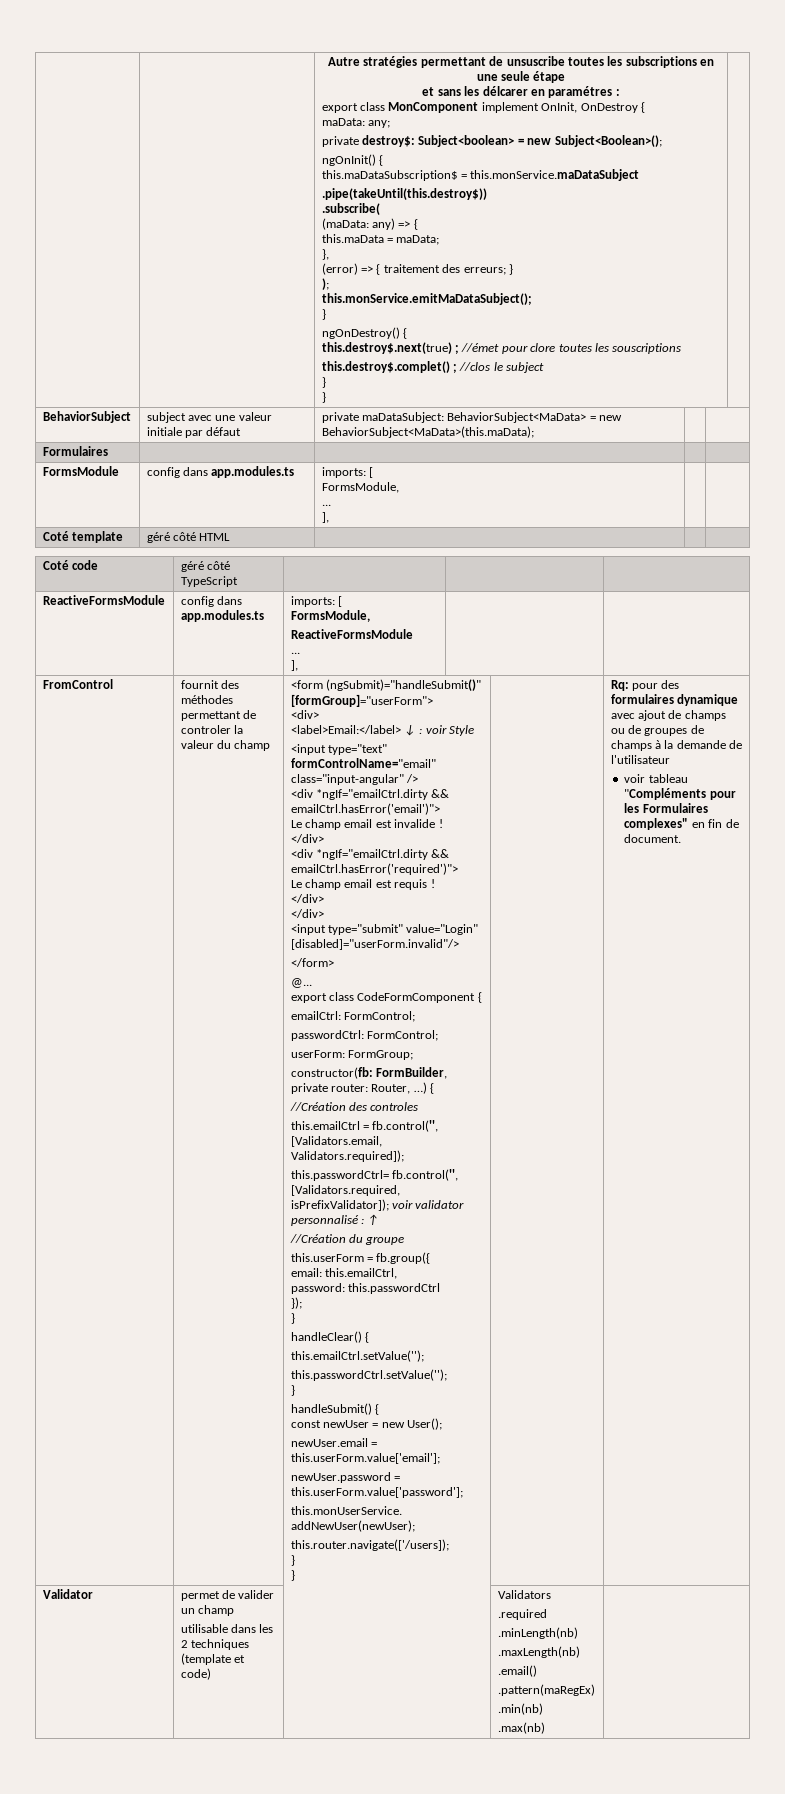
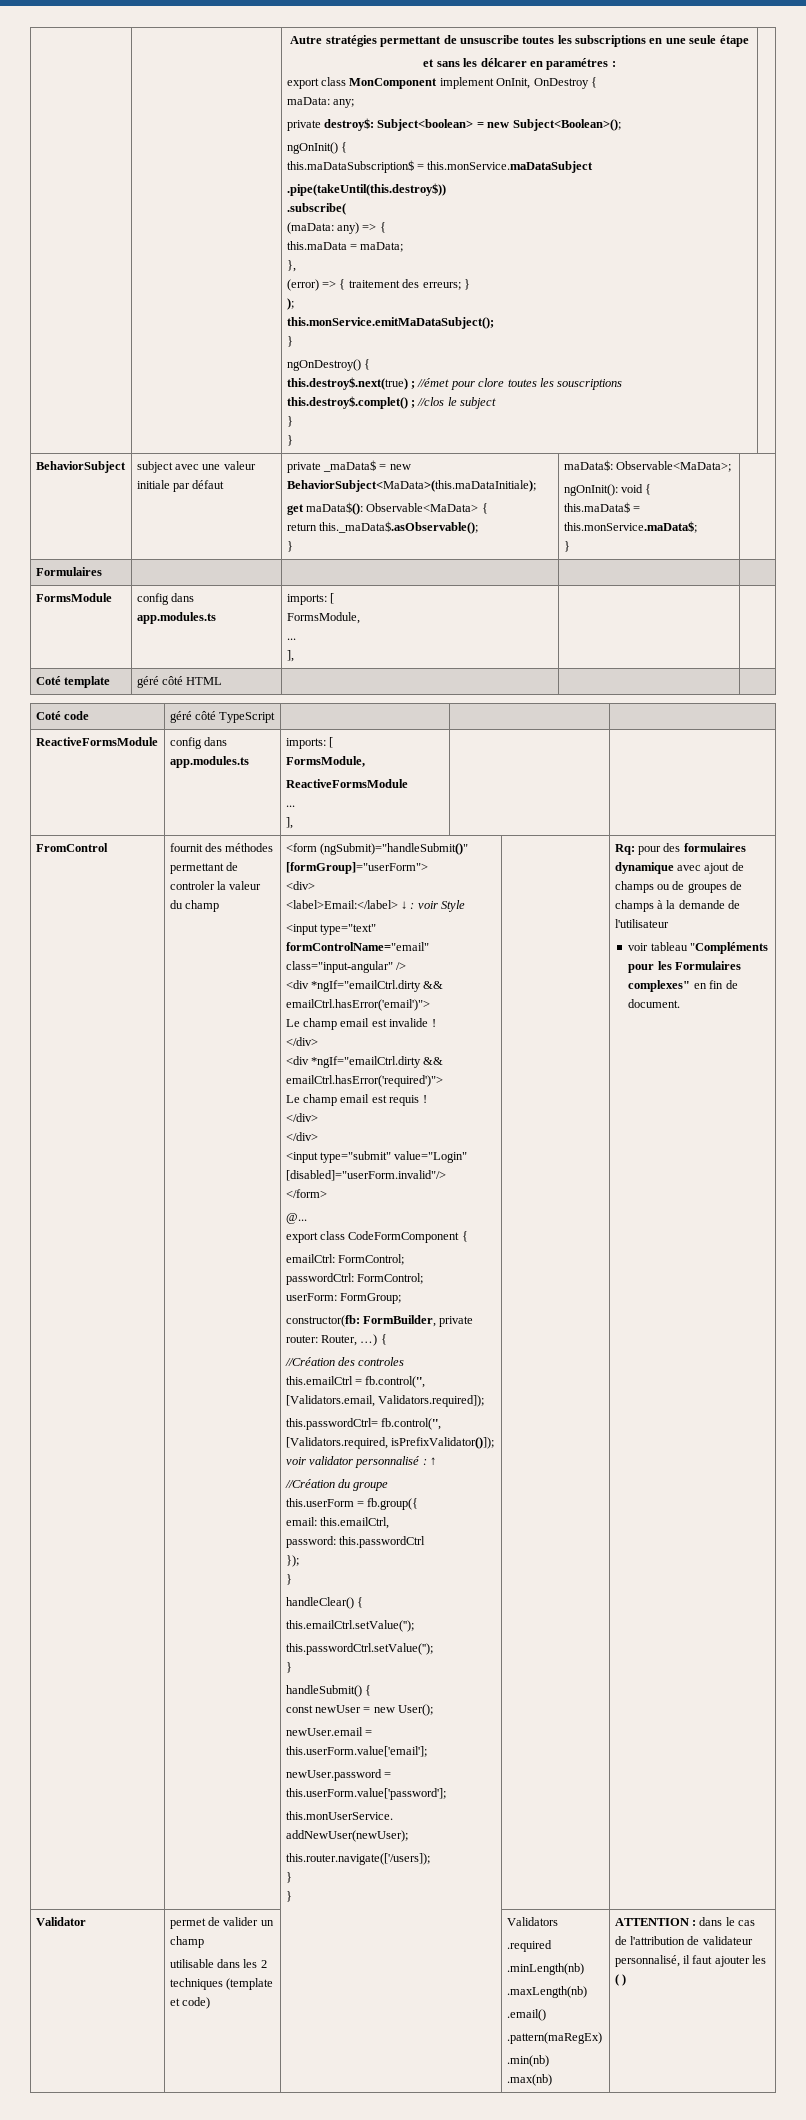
- BehaviorSubject | subject avec une valeur initiale par défaut | private maDataSubject: BehaviorSubject<MaData> = new BehaviorSubject<MaData>(this.maData); | |
+ BehaviorSubject | subject avec une valeur initiale par défaut | private _maData$ = new BehaviorSubject<MaData>(this.maDataInitiale);
+ get maData$(): Observable<MaData> {
+ return this._maData$.asObservable();
+ } | maData$: Observable<MaData>;
+ ngOnInit(): void {
+ this.maData$ = this.monService.maData$;
+ } |
- this.passwordCtrl= fb.control('', [Validators.required, isPrefixValidator]); voir validator personnalisé : ↑
+ this.passwordCtrl= fb.control('', [Validators.required, isPrefixValidator()]); voir validator personnalisé : ↑
  Validator | permet de valider un champ
  utilisable dans les 2 techniques (template et code) | | Validators
  .required
  .minLength(nb)
  .maxLength(nb)
  .email()
  .pattern(maRegEx)
  .min(nb)
- .max(nb) |
+ .max(nb) | ATTENTION : dans le cas de l'attribution de validateur personnalisé, il faut ajouter les ( )

